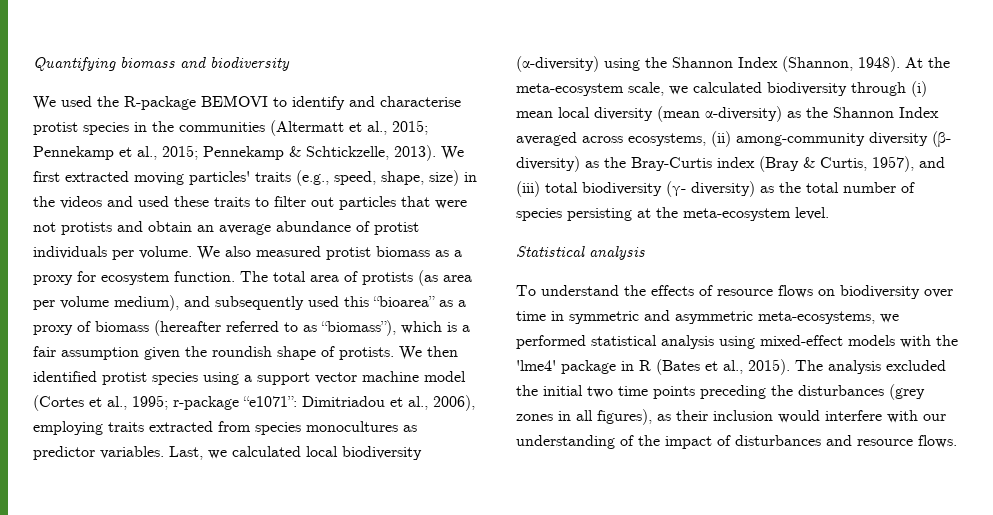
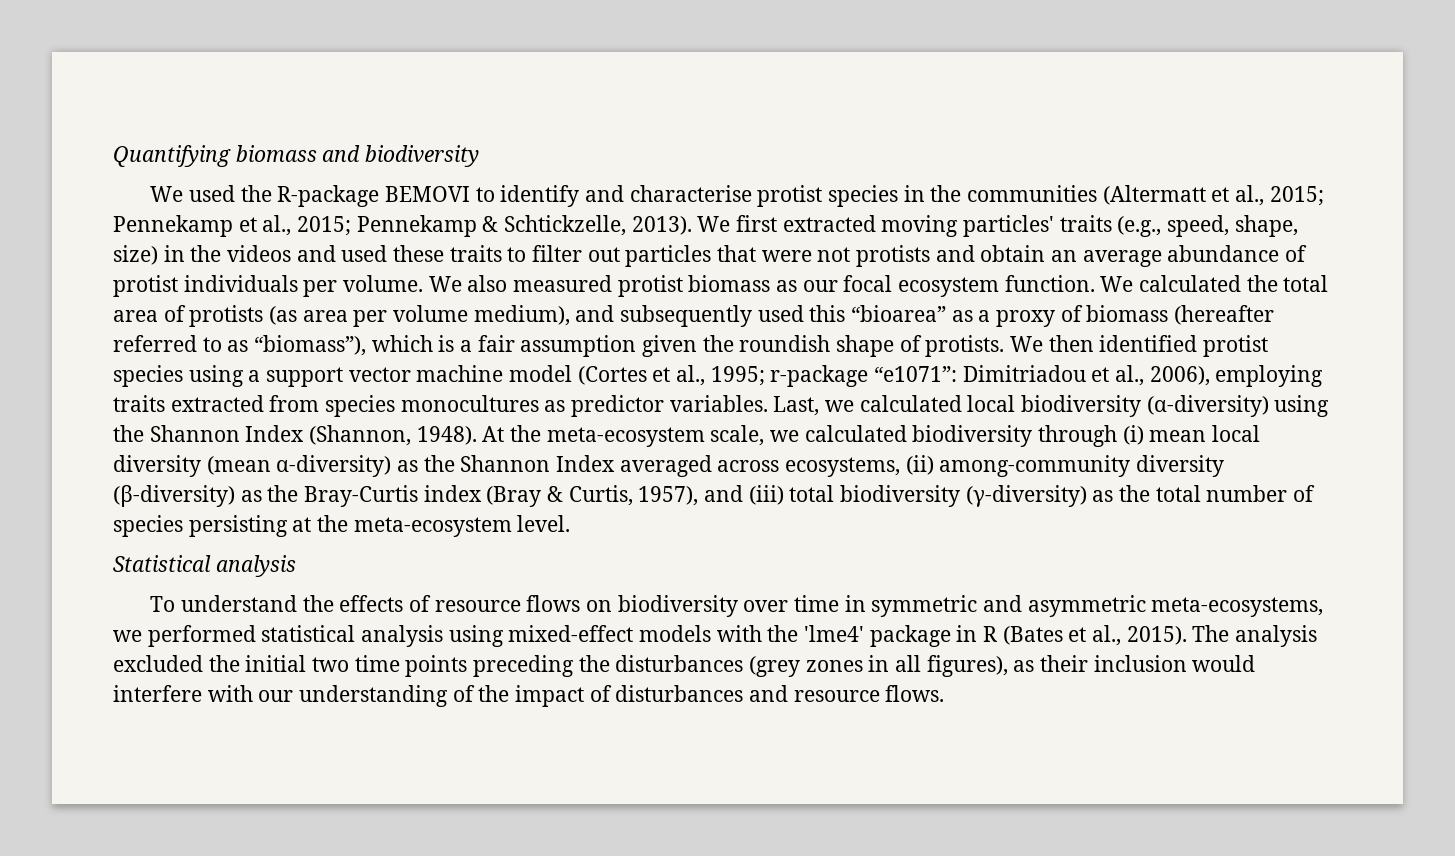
- We also measured protist biomass as a proxy for ecosystem function. The total area of protists (as area per volume medium), and subsequently used this “bioarea” as a proxy of biomass (hereafter referred to as “biomass”), which is a fair assumption given the roundish shape of protists.
+ We also measured protist biomass as our focal ecosystem function. We calculated the total area of protists (as area per volume medium), and subsequently used this “bioarea” as a proxy of biomass (hereafter referred to as “biomass”), which is a fair assumption given the roundish shape of protists.
- At the meta-ecosystem scale, we calculated biodiversity through (i) mean local diversity (mean α-diversity) as the Shannon Index averaged across ecosystems, (ii) among-community diversity (β- diversity) as the Bray-Curtis index (Bray & Curtis, 1957), and (iii) total biodiversity (γ- diversity) as the total number of species persisting at the meta-ecosystem level.
+ At the meta-ecosystem scale, we calculated biodiversity through (i) mean local diversity (mean α-diversity) as the Shannon Index averaged across ecosystems, (ii) among-community diversity (β-diversity) as the Bray-Curtis index (Bray & Curtis, 1957), and (iii) total biodiversity (γ-diversity) as the total number of species persisting at the meta-ecosystem level.

